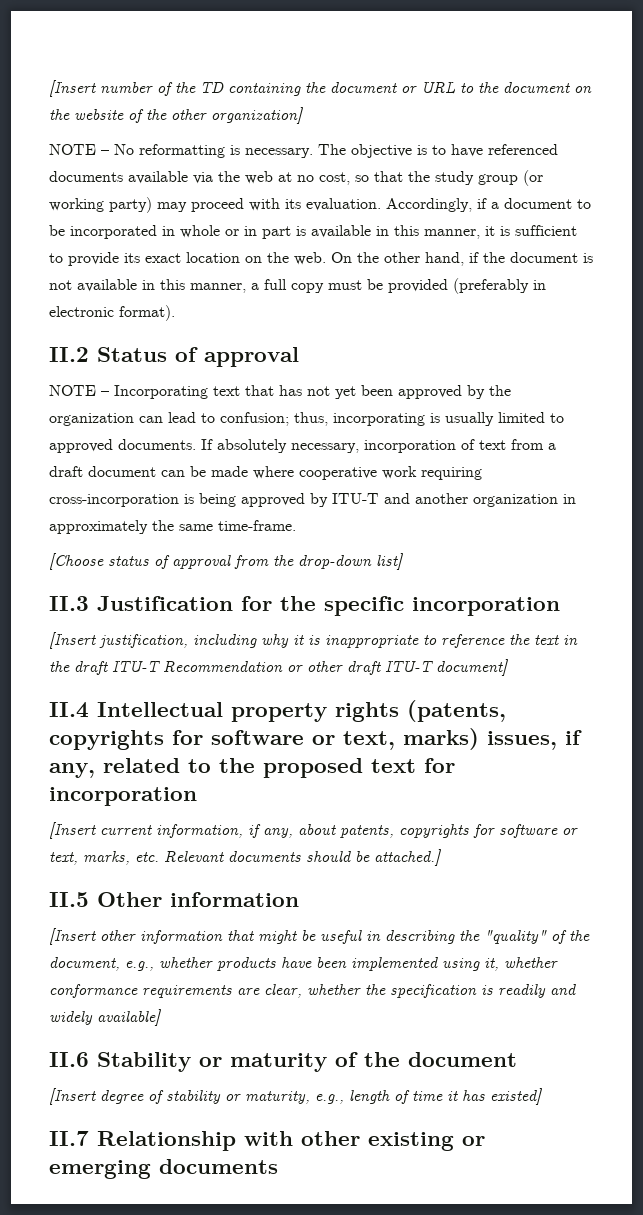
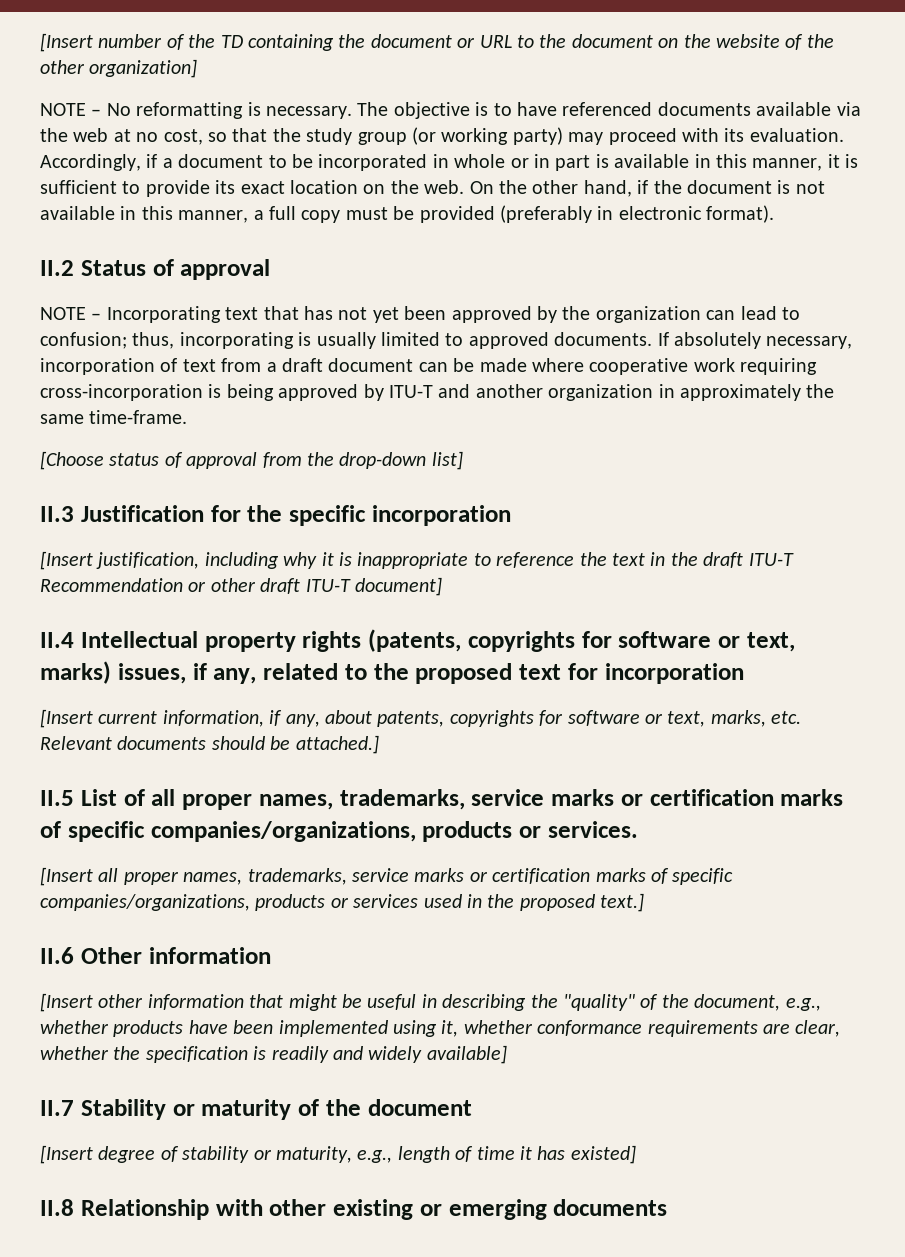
- II.5 Other information
+ II.5 List of all proper names, trademarks, service marks or certification marks of specific companies/organizations, products or services.
+ [Insert all proper names, trademarks, service marks or certification marks of specific companies/organizations, products or services used in the proposed text.]
+ II.6 Other information
- II.6 Stability or maturity of the document
+ II.7 Stability or maturity of the document
- II.7 Relationship with other existing or emerging documents
+ II.8 Relationship with other existing or emerging documents

